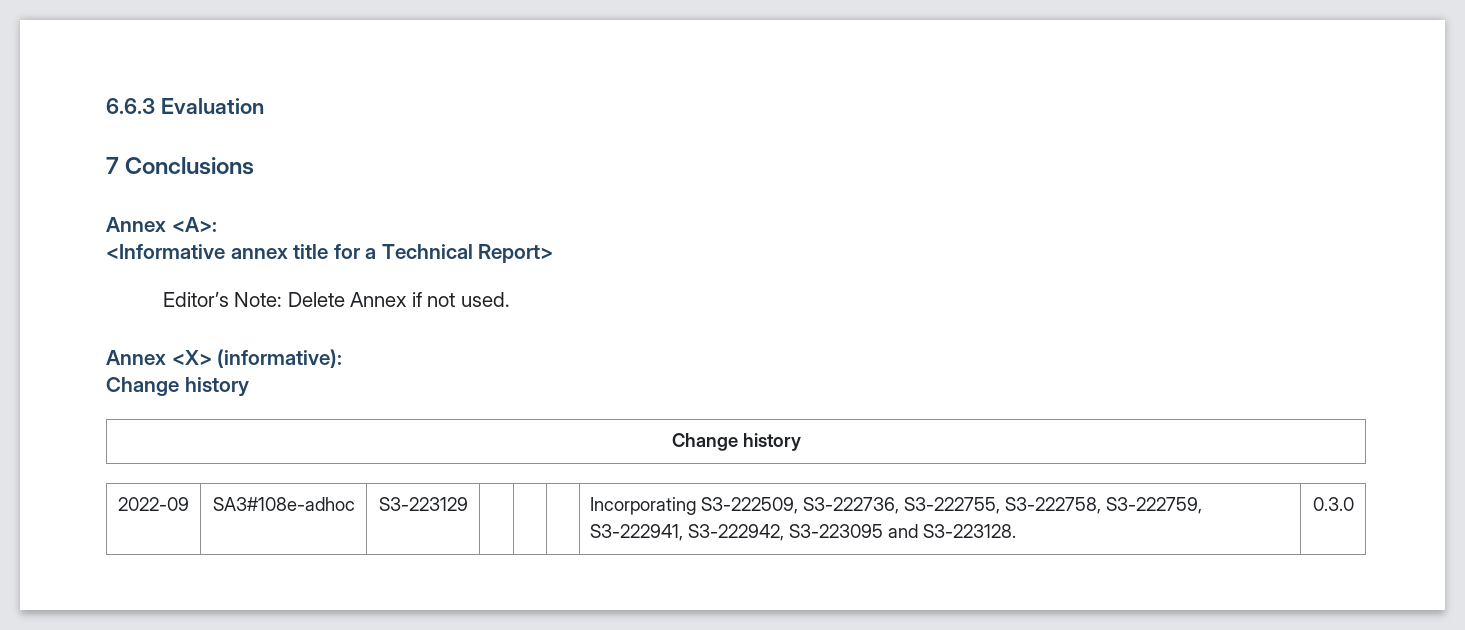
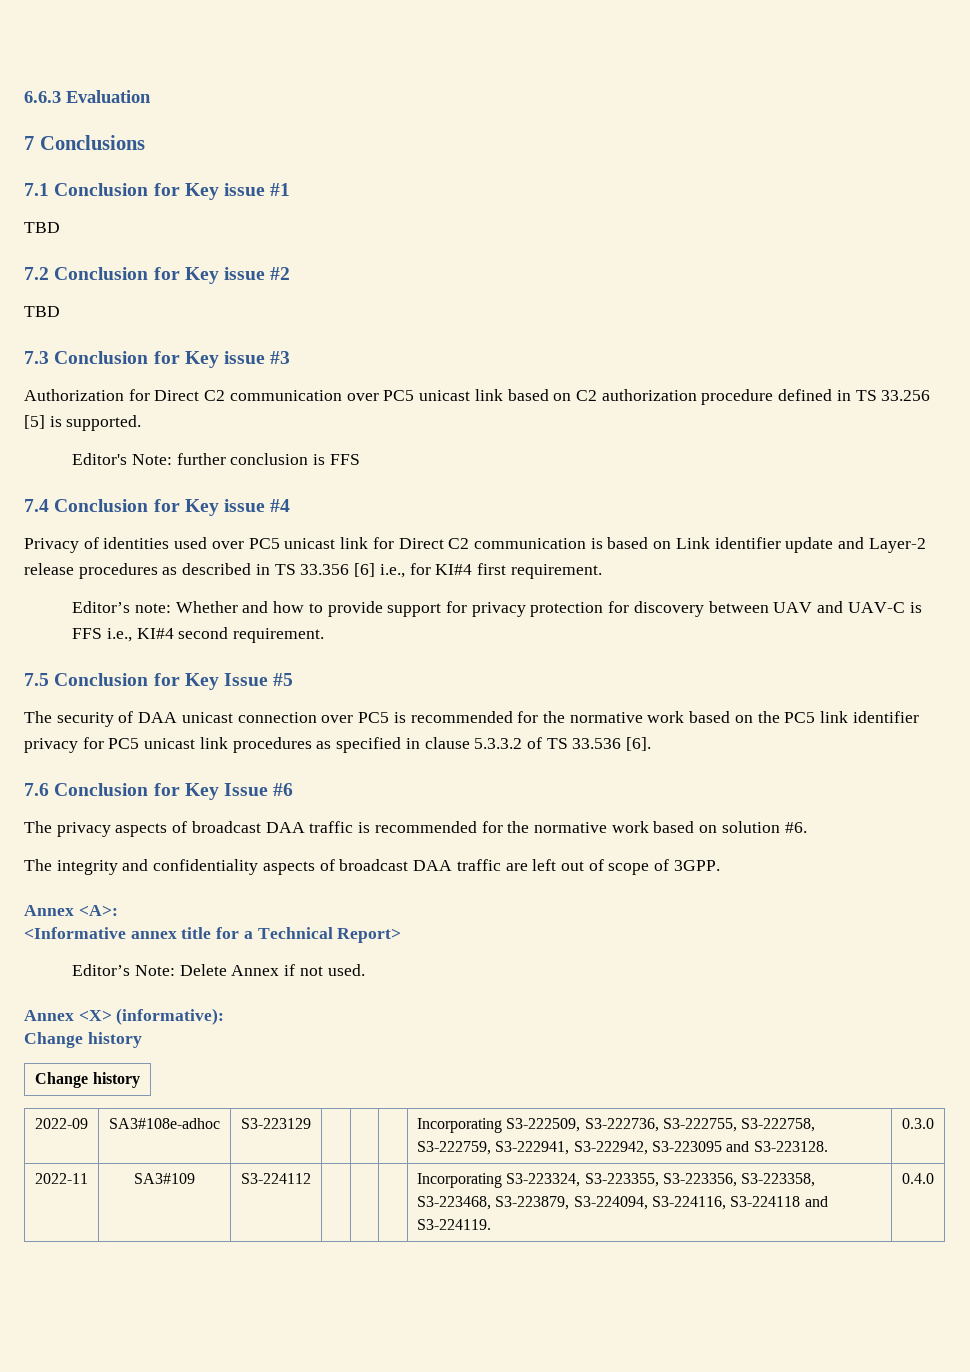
+ 7.1 Conclusion for Key issue #1
+ TBD
+ 7.2 Conclusion for Key issue #2
+ TBD
+ 7.3 Conclusion for Key issue #3
+ Authorization for Direct C2 communication over PC5 unicast link based on C2 authorization procedure defined in TS 33.256 [5] is supported.
+ Editor's Note: further conclusion is FFS
+ 7.4 Conclusion for Key issue #4
+ Privacy of identities used over PC5 unicast link for Direct C2 communication is based on Link identifier update and Layer-2 release procedures as described in TS 33.356 [6] i.e., for KI#4 first requirement.
+ Editor’s note: Whether and how to provide support for privacy protection for discovery between UAV and UAV-C is FFS i.e., KI#4 second requirement.
+ 7.5 Conclusion for Key Issue #5
+ The security of DAA unicast connection over PC5 is recommended for the normative work based on the PC5 link identifier privacy for PC5 unicast link procedures as specified in clause 5.3.3.2 of TS 33.536 [6].
+ 7.6 Conclusion for Key Issue #6
+ The privacy aspects of broadcast DAA traffic is recommended for the normative work based on solution #6.
+ The integrity and confidentiality aspects of broadcast DAA traffic are left out of scope of 3GPP.
+ 2022-11 | SA3#109 | S3-224112 | | | | Incorporating S3-223324, S3-223355, S3-223356, S3-223358, S3-223468, S3-223879, S3-224094, S3-224116, S3-224118 and S3-224119. | 0.4.0

